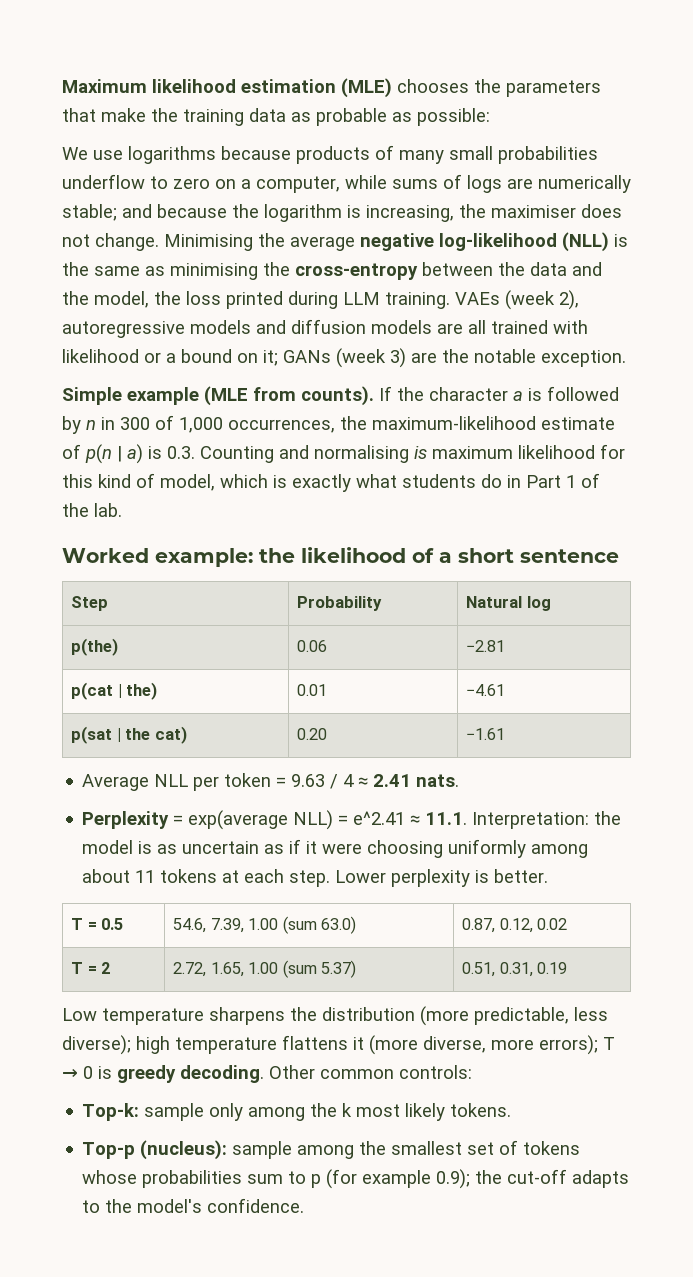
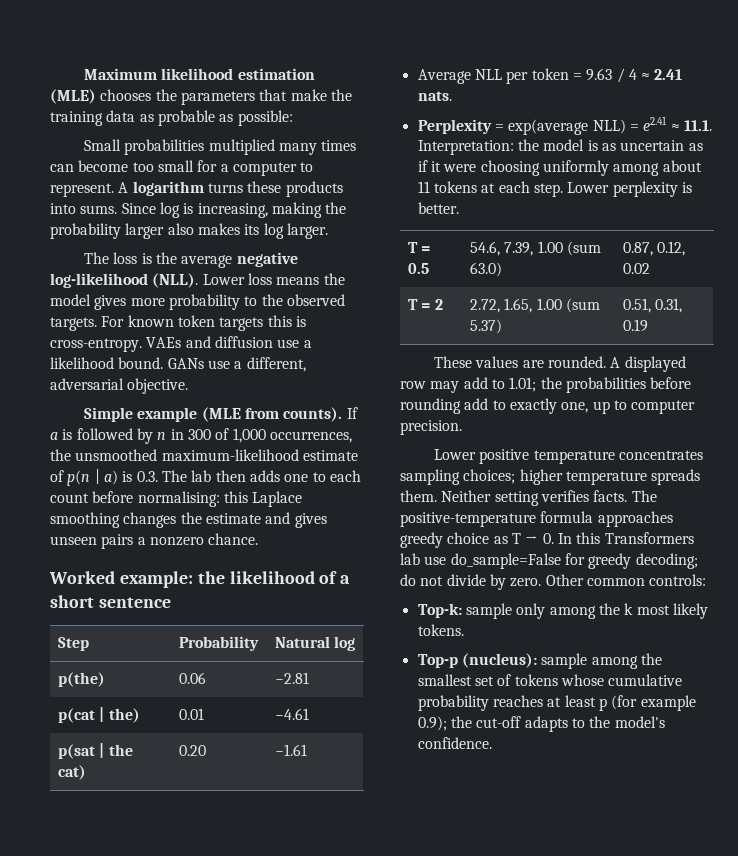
- We use logarithms because products of many small probabilities underflow to zero on a computer, while sums of logs are numerically stable; and because the logarithm is increasing, the maximiser does not change. Minimising the average negative log-likelihood (NLL) is the same as minimising the cross-entropy between the data and the model, the loss printed during LLM training. VAEs (week 2), autoregressive models and diffusion models are all trained with likelihood or a bound on it; GANs (week 3) are the notable exception.
+ Small probabilities multiplied many times can become too small for a computer to represent. A logarithm turns these products into sums. Since log is increasing, making the probability larger also makes its log larger.
+ The loss is the average negative log-likelihood (NLL). Lower loss means the model gives more probability to the observed targets. For known token targets this is cross-entropy. VAEs and diffusion use a likelihood bound. GANs use a different, adversarial objective.
- If the character a is followed by n in 300 of 1,000 occurrences, the maximum-likelihood estimate of p(n | a) is 0.3. Counting and normalising is maximum likelihood for this kind of model, which is exactly what students do in Part 1 of the lab.
+ If a is followed by n in 300 of 1,000 occurrences, the unsmoothed maximum-likelihood estimate of p(n | a) is 0.3. The lab then adds one to each count before normalising: this Laplace smoothing changes the estimate and gives unseen pairs a nonzero chance.
- Perplexity = exp(average NLL) = e^2.41 ≈ 11.1. Interpretation: the model is as uncertain as if it were choosing uniformly among about 11 tokens at each step.
+ Perplexity = exp(average NLL) = e2.41 ≈ 11.1. Interpretation: the model is as uncertain as if it were choosing uniformly among about 11 tokens at each step.
- Low temperature sharpens the distribution (more predictable, less diverse); high temperature flattens it (more diverse, more errors); T → 0 is greedy decoding.
+ These values are rounded. A displayed row may add to 1.01; the probabilities before rounding add to exactly one, up to computer precision.
+ Lower positive temperature concentrates sampling choices; higher temperature spreads them. Neither setting verifies facts. The positive-temperature formula approaches greedy choice as T → 0. In this Transformers lab use do_sample=False for greedy decoding; do not divide by zero.
- Top-p (nucleus): sample among the smallest set of tokens whose probabilities sum to p (for example 0.9); the cut-off adapts to the model's confidence.
+ Top-p (nucleus): sample among the smallest set of tokens whose cumulative probability reaches at least p (for example 0.9); the cut-off adapts to the model's confidence.

